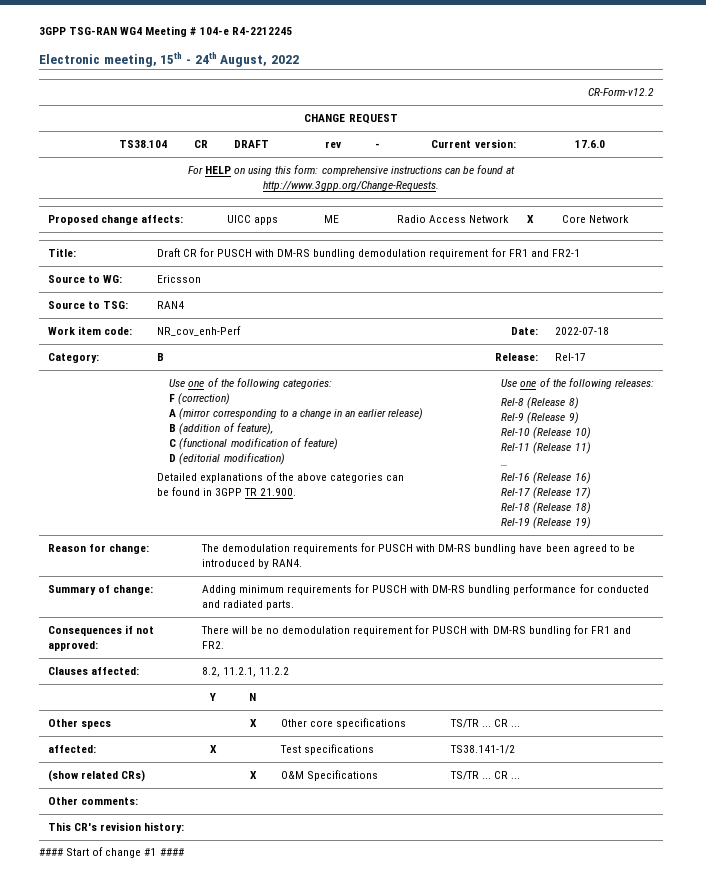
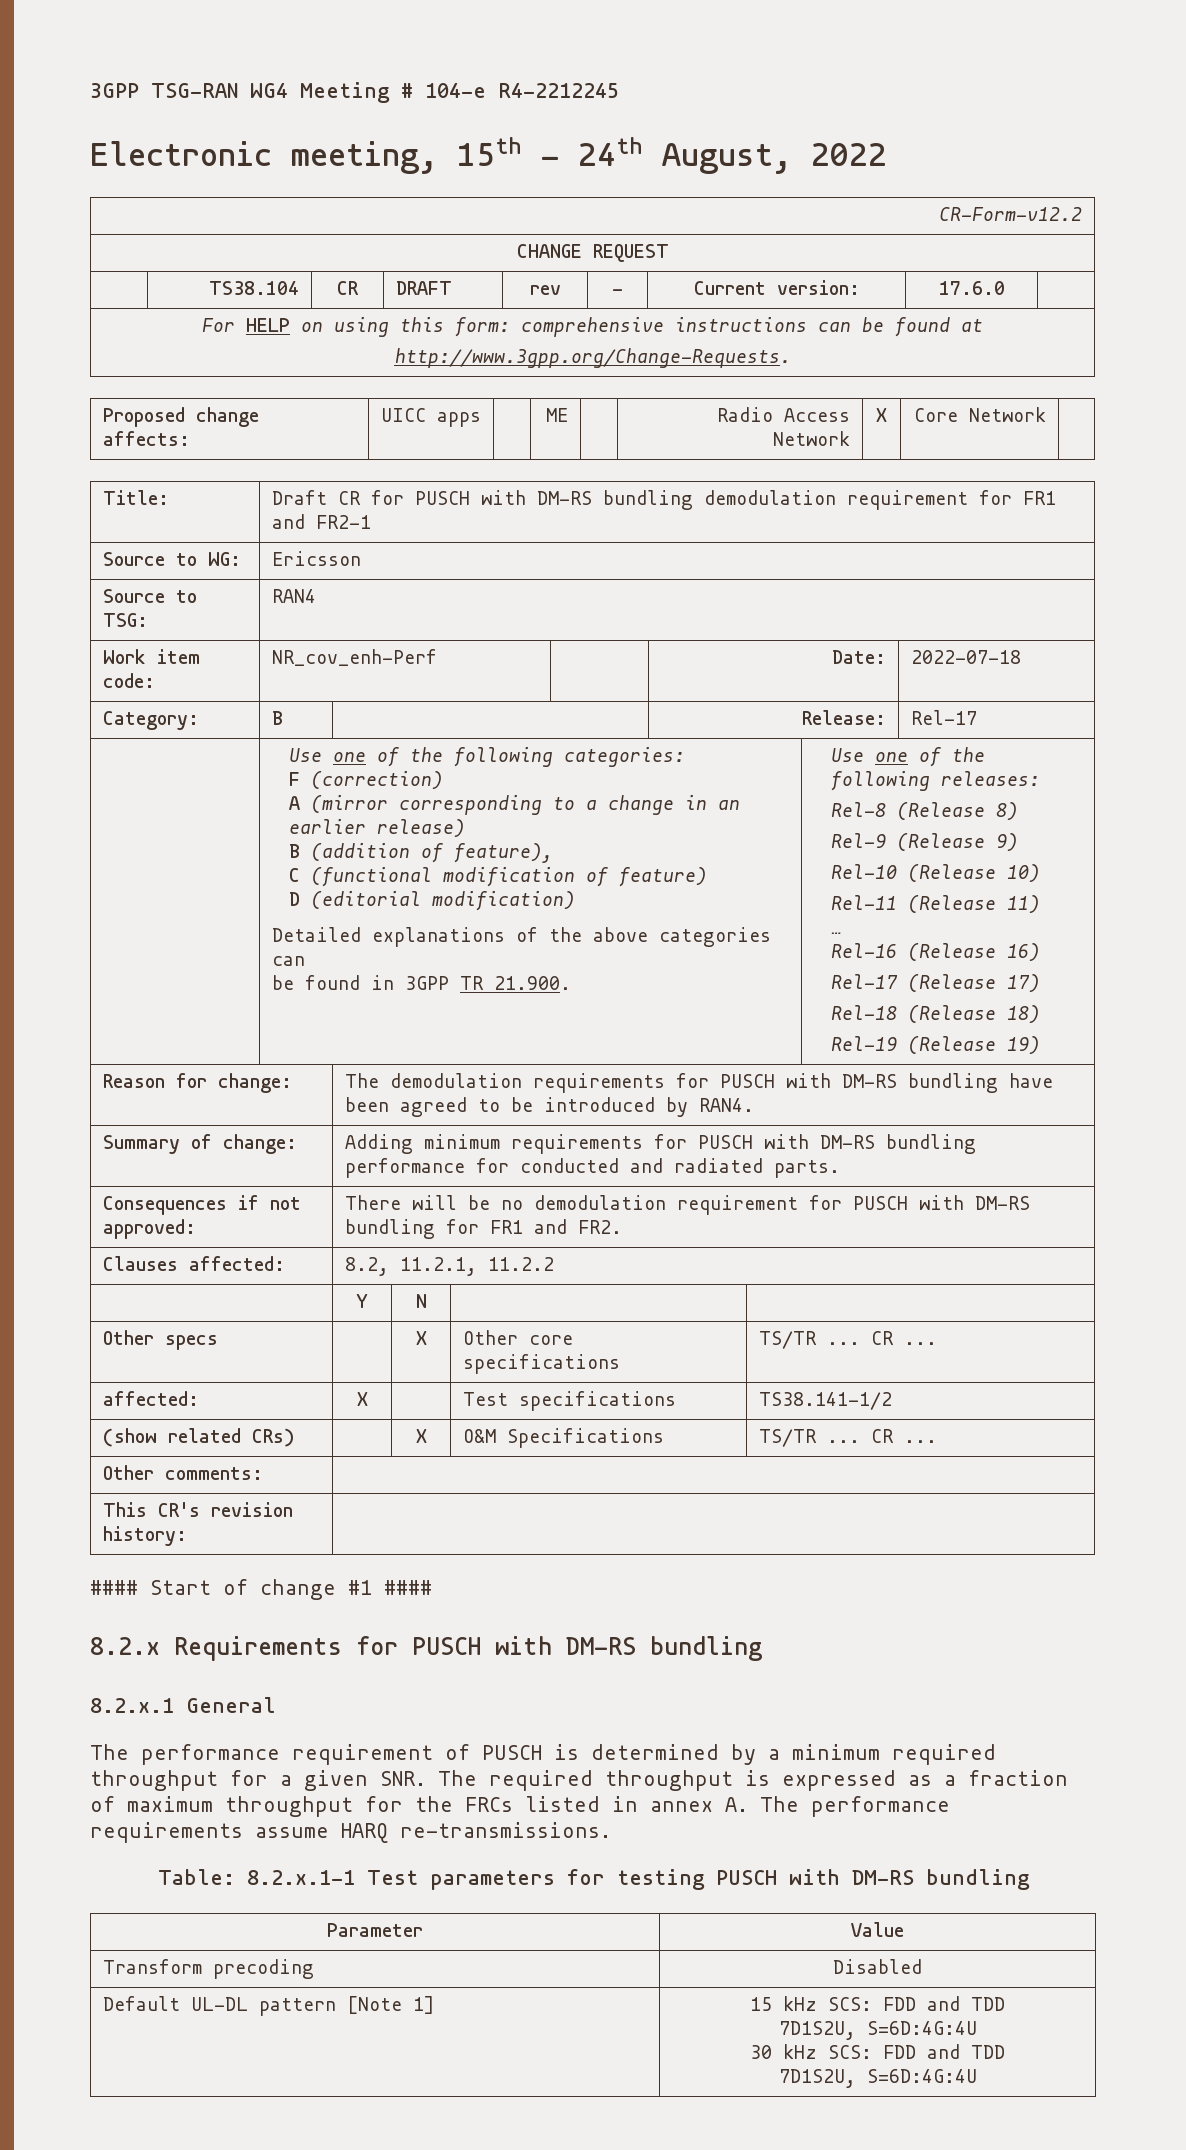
+ 8.2.x Requirements for PUSCH with DM-RS bundling
+ 8.2.x.1 General
+ The performance requirement of PUSCH is determined by a minimum required throughput for a given SNR. The required throughput is expressed as a fraction of maximum throughput for the FRCs listed in annex A. The performance requirements assume HARQ re-transmissions.
+ Table: 8.2.x.1-1 Test parameters for testing PUSCH with DM-RS bundling
+ Parameter | Value
+ Transform precoding | Disabled
+ Default UL-DL pattern [Note 1] | 15 kHz SCS: FDD and TDD
+ 7D1S2U, S=6D:4G:4U
+ 30 kHz SCS: FDD and TDD
+ 7D1S2U, S=6D:4G:4U

